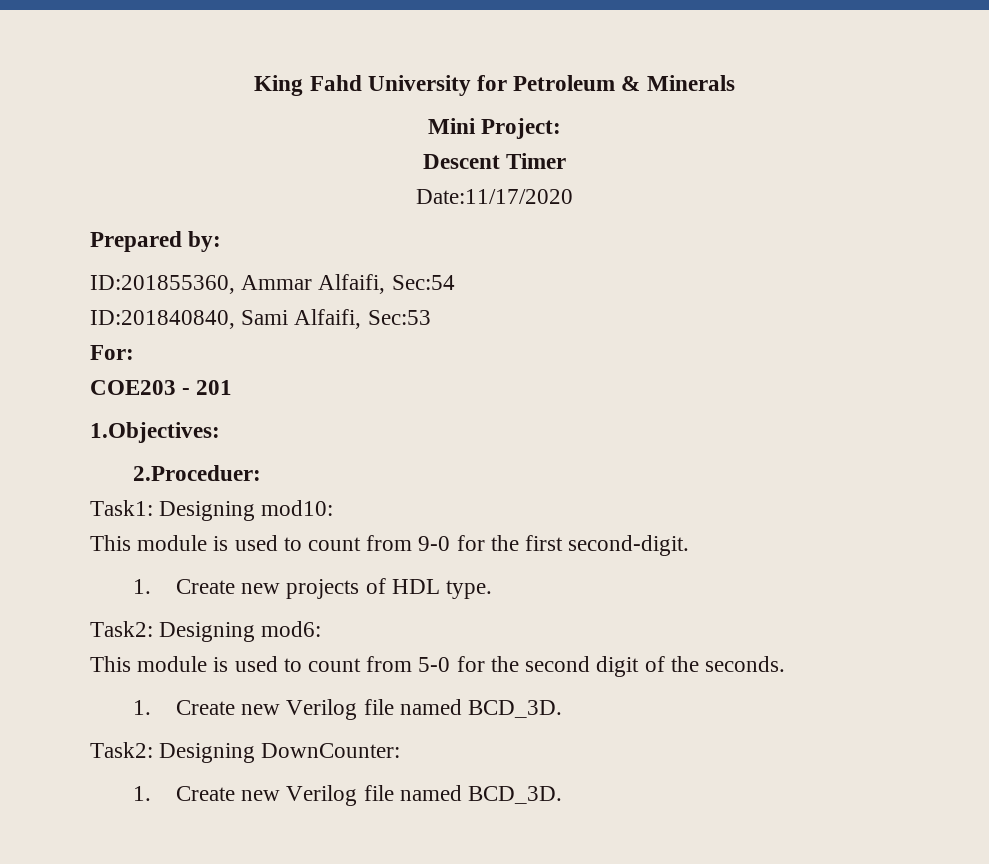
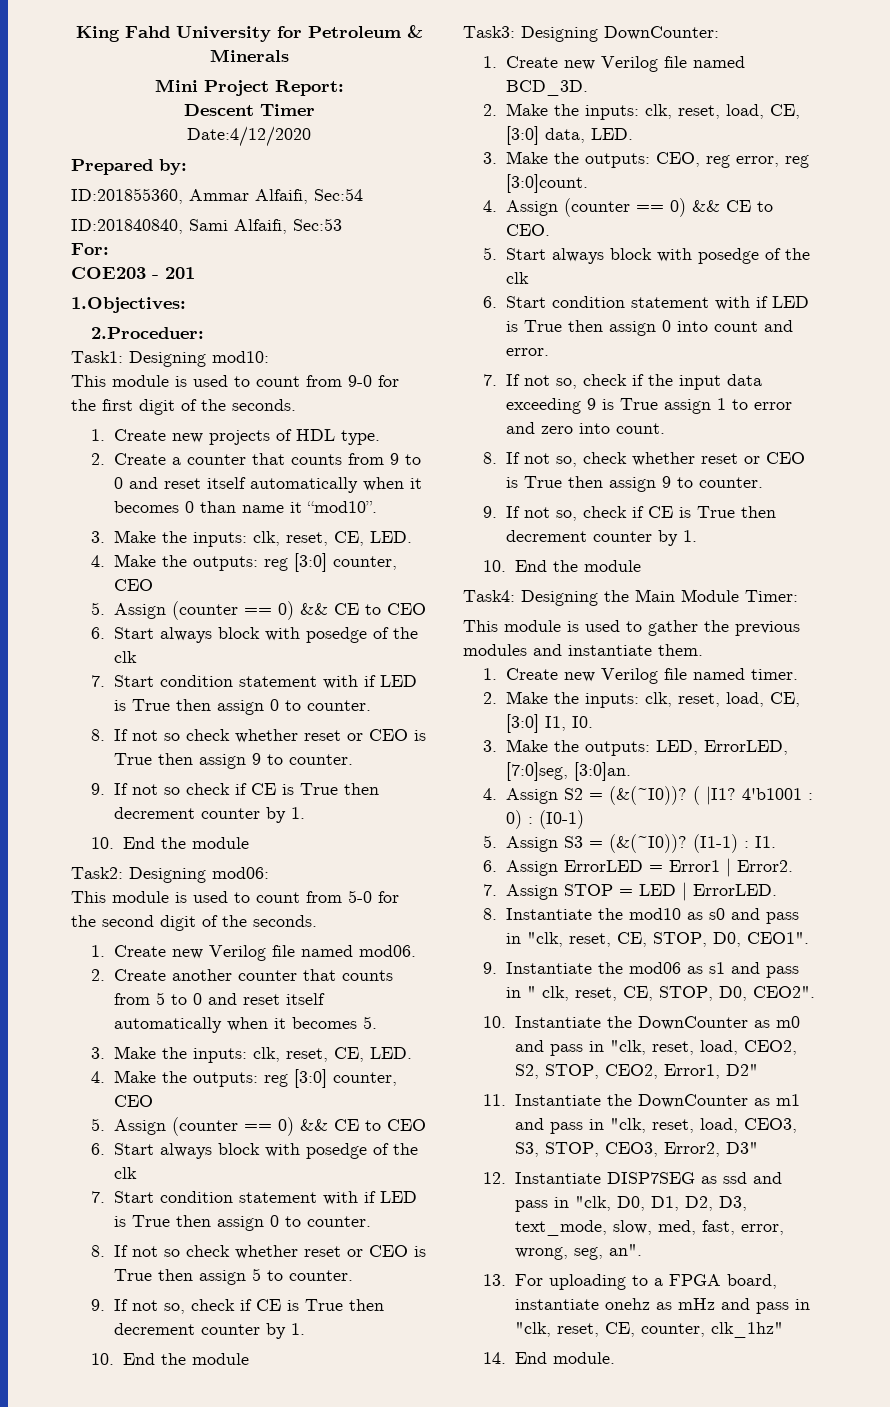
- Mini Project:
+ Mini Project Report:
- Date:11/17/2020
+ Date:4/12/2020
- This module is used to count from 9-0 for the first second-digit.
+ This module is used to count from 9-0 for the first digit of the seconds.
- Task2: Designing mod6:
+ 2. Create a counter that counts from 9 to 0 and reset itself automatically when it becomes 0 than name it “mod10”.
+ 3. Make the inputs: clk, reset, CE, LED.
+ 4. Make the outputs: reg [3:0] counter, CEO
+ 5. Assign (counter == 0) && CE to CEO
+ 6. Start always block with posedge of the clk
+ 7. Start condition statement with if LED is True then assign 0 to counter.
+ 8. If not so check whether reset or CEO is True then assign 9 to counter.
+ 9. If not so check if CE is True then decrement counter by 1.
+ 10. End the module
+ Task2: Designing mod06:
  This module is used to count from 5-0 for the second digit of the seconds.
- 1. Create new Verilog file named BCD_3D.
- Task2: Designing DownCounter:
+ 1. Create new Verilog file named mod06.
+ 2. Create another counter that counts from 5 to 0 and reset itself automatically when it becomes 5.
+ 3. Make the inputs: clk, reset, CE, LED.
+ 4. Make the outputs: reg [3:0] counter, CEO
+ 5. Assign (counter == 0) && CE to CEO
+ 6. Start always block with posedge of the clk
+ 7. Start condition statement with if LED is True then assign 0 to counter.
+ 8. If not so check whether reset or CEO is True then assign 5 to counter.
+ 9. If not so, check if CE is True then decrement counter by 1.
+ 10. End the module
+ Task3: Designing DownCounter:
+ 2. Make the inputs: clk, reset, load, CE, [3:0] data, LED.
+ 3. Make the outputs: CEO, reg error, reg [3:0]count.
+ 4. Assign (counter == 0) && CE to CEO.
+ 5. Start always block with posedge of the clk
+ 6. Start condition statement with if LED is True then assign 0 into count and error.
+ 7. If not so, check if the input data exceeding 9 is True assign 1 to error and zero into count.
+ 8. If not so, check whether reset or CEO is True then assign 9 to counter.
+ 9. If not so, check if CE is True then decrement counter by 1.
+ 10. End the module
+ Task4: Designing the Main Module Timer:
+ This module is used to gather the previous modules and instantiate them.
+ 1. Create new Verilog file named timer.
+ 2. Make the inputs: clk, reset, load, CE, [3:0] I1, I0.
+ 3. Make the outputs: LED, ErrorLED, [7:0]seg, [3:0]an.
+ 4. Assign S2 = (&(~I0))? ( |I1? 4'b1001 : 0) : (I0-1)
+ 5. Assign S3 = (&(~I0))? (I1-1) : I1.
+ 6. Assign ErrorLED = Error1 | Error2.
+ 7. Assign STOP = LED | ErrorLED.
+ 8. Instantiate the mod10 as s0 and pass in "clk, reset, CE, STOP, D0, CEO1".
+ 9. Instantiate the mod06 as s1 and pass in " clk, reset, CE, STOP, D0, CEO2".
+ 10. Instantiate the DownCounter as m0 and pass in "clk, reset, load, CEO2, S2, STOP, CEO2, Error1, D2"
+ 11. Instantiate the DownCounter as m1 and pass in "clk, reset, load, CEO3, S3, STOP, CEO3, Error2, D3"
+ 12. Instantiate DISP7SEG as ssd and pass in "clk, D0, D1, D2, D3, text_mode, slow, med, fast, error, wrong, seg, an".
+ 13. For uploading to a FPGA board, instantiate onehz as mHz and pass in "clk, reset, CE, counter, clk_1hz"
+ 14. End module.

